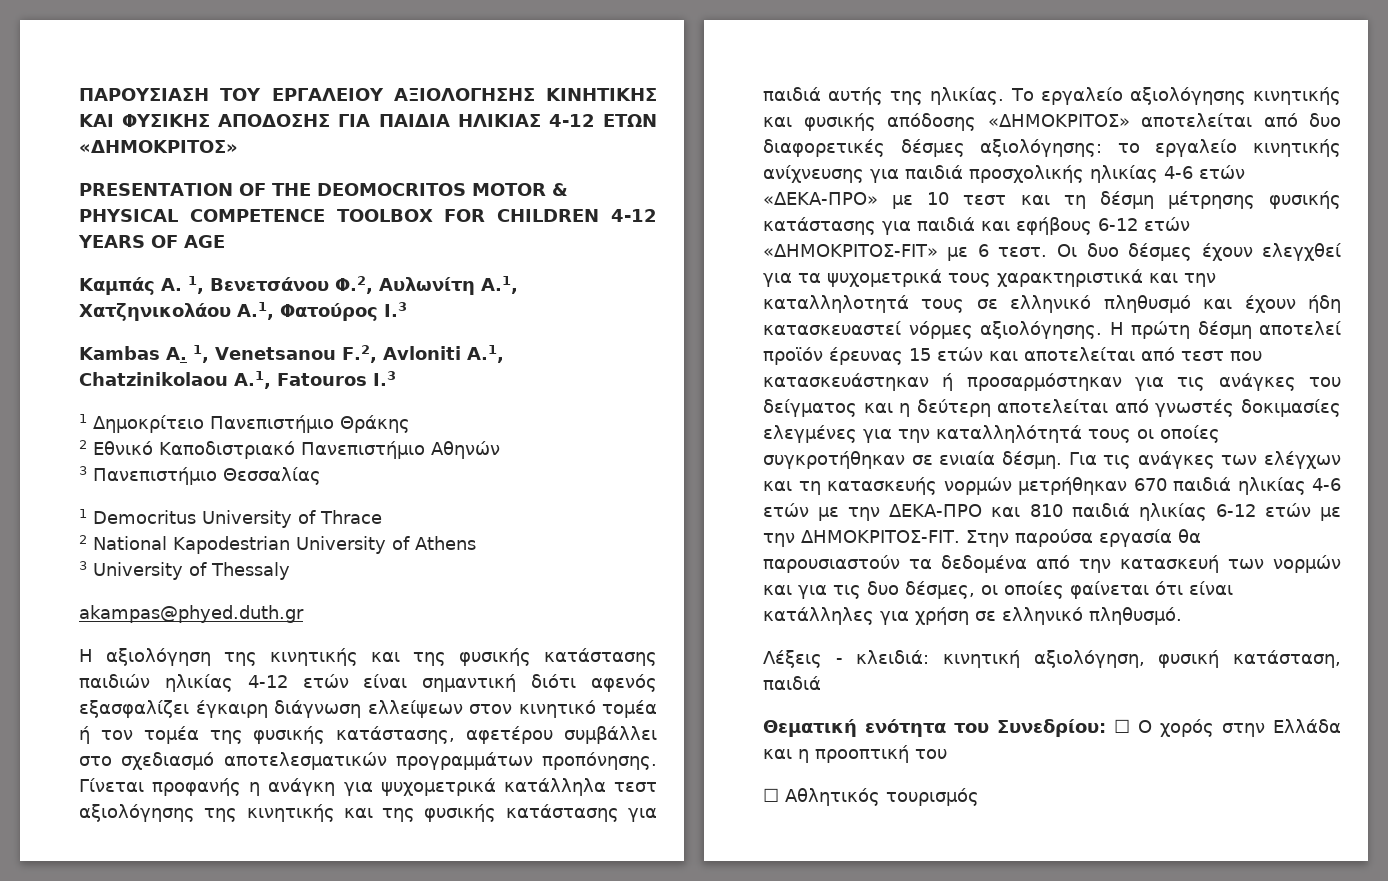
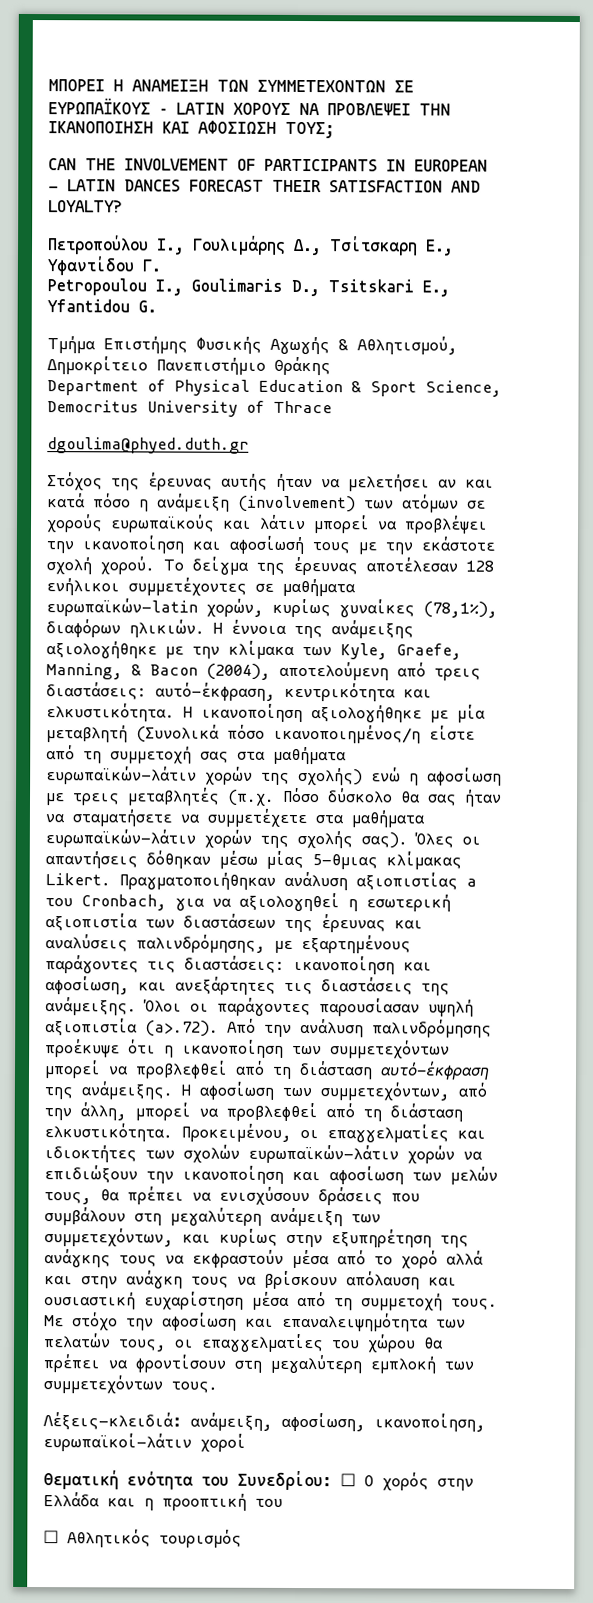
- ΠΑΡΟΥΣΙΑΣΗ ΤΟΥ ΕΡΓΑΛΕΙΟΥ ΑΞΙΟΛΟΓΗΣΗΣ ΚΙΝΗΤΙΚΗΣ ΚΑΙ ΦΥΣΙΚΗΣ ΑΠΟΔΟΣΗΣ ΓΙΑ ΠΑΙΔΙΑ ΗΛΙΚΙΑΣ 4-12 ΕΤΩΝ «ΔΗΜΟΚΡΙΤΟΣ»
- PRESENTATION OF THE DEOMOCRITOS MOTOR & PHYSICAL COMPETENCE TOOLBOX FOR CHILDREN 4-12 YEARS OF AGE
- Καμπάς Α. 1, Βενετσάνου Φ.2, Αυλωνίτη Α.1, Χατζηνικολάου Α.1, Φατούρος Ι.3
- Kambas A. 1, Venetsanou F.2, Avloniti A.1, Chatzinikolaou A.1, Fatouros I.3
- 1 Δημοκρίτειο Πανεπιστήμιο Θράκης
- 2 Εθνικό Καποδιστριακό Πανεπιστήμιο Αθηνών
- 3 Πανεπιστήμιο Θεσσαλίας
- 1 Democritus University of Thrace
- 2 National Kapodestrian University of Athens
- 3 University of Thessaly
- akampas@phyed.duth.gr
- Η αξιολόγηση της κινητικής και της φυσικής κατάστασης παιδιών ηλικίας 4-12 ετών είναι σημαντική διότι αφενός εξασφαλίζει έγκαιρη διάγνωση ελλείψεων στον κινητικό τομέα ή τον τομέα της φυσικής κατάστασης, αφετέρου συμβάλλει στο σχεδιασμό αποτελεσματικών προγραμμάτων προπόνησης. Γίνεται προφανής η ανάγκη για ψυχομετρικά κατάλληλα τεστ αξιολόγησης της κινητικής και της φυσικής κατάστασης για παιδιά αυτής της ηλικίας. Το εργαλείο αξιολόγησης κινητικής και φυσικής απόδοσης «ΔΗΜΟΚΡΙΤΟΣ» αποτελείται από δυο διαφορετικές δέσμες αξιολόγησης: το εργαλείο κινητικής ανίχνευσης για παιδιά προσχολικής ηλικίας 4-6 ετών «ΔΕΚΑ-ΠΡΟ» με 10 τεστ και τη δέσμη μέτρησης φυσικής κατάστασης για παιδιά και εφήβους 6-12 ετών «ΔΗΜΟΚΡΙΤΟΣ-FIT» με 6 τεστ. Οι δυο δέσμες έχουν ελεγχθεί για τα ψυχομετρικά τους χαρακτηριστικά και την καταλληλοτητά τους σε ελληνικό πληθυσμό και έχουν ήδη κατασκευαστεί νόρμες αξιολόγησης. Η πρώτη δέσμη αποτελεί προϊόν έρευνας 15 ετών και αποτελείται από τεστ που κατασκευάστηκαν ή προσαρμόστηκαν για τις ανάγκες του δείγματος και η δεύτερη αποτελείται από γνωστές δοκιμασίες ελεγμένες για την καταλληλότητά τους οι οποίες συγκροτήθηκαν σε ενιαία δέσμη. Για τις ανάγκες των ελέγχων και τη κατασκευής νορμών μετρήθηκαν 670 παιδιά ηλικίας 4-6 ετών με την ΔΕΚΑ-ΠΡΟ και 810 παιδιά ηλικίας 6-12 ετών με την ΔΗΜΟΚΡΙΤΟΣ-FIT. Στην παρούσα εργασία θα παρουσιαστούν τα δεδομένα από την κατασκευή των νορμών και για τις δυο δέσμες, οι οποίες φαίνεται ότι είναι κατάλληλες για χρήση σε ελληνικό πληθυσμό.
- Λέξεις - κλειδιά: κινητική αξιολόγηση, φυσική κατάσταση, παιδιά
+ ΜΠΟΡΕΙ Η ΑΝΑΜΕΙΞΗ ΤΩΝ ΣΥΜΜΕΤΕΧΟΝΤΩΝ ΣΕ ΕΥΡΩΠΑΪΚΟΥΣ – LATIN ΧΟΡΟΥΣ ΝΑ ΠΡΟΒΛΕΨΕΙ ΤΗΝ ΙΚΑΝΟΠΟΙΗΣΗ ΚΑΙ ΑΦΟΣΙΩΣΗ ΤΟΥΣ;
+ CAN THE INVOLVEMENT OF PARTICIPANTS ΙΝ EUROPEAN - LATIN DANCES FORECAST THEIR SATISFACTION AND LOYALTY?
+ Πετροπούλου Ι., Γουλιμάρης Δ., Τσίτσκαρη Ε., Υφαντίδου Γ.
+ Petropoulou I., Goulimaris D., Tsitskari E., Yfantidou G.
+ Τμήμα Επιστήμης Φυσικής Αγωγής & Αθλητισμού, Δημοκρίτειο Πανεπιστήμιο Θράκης
+ Department of Physical Education & Sport Science, Democritus University of Thrace
+ dgoulima@phyed.duth.gr
+ Στόχος της έρευνας αυτής ήταν να μελετήσει αν και κατά πόσο η ανάμειξη (involvement) των ατόμων σε χορούς ευρωπαϊκούς και λάτιν μπορεί να προβλέψει την ικανοποίηση και αφοσίωσή τους με την εκάστοτε σχολή χορού. Το δείγμα της έρευνας αποτέλεσαν 128 ενήλικοι συμμετέχοντες σε μαθήματα ευρωπαϊκών-latin χορών, κυρίως γυναίκες (78,1%), διαφόρων ηλικιών. Η έννοια της ανάμειξης αξιολογήθηκε με την κλίμακα των Kyle, Graefe, Manning, & Bacon (2004), αποτελούμενη από τρεις διαστάσεις: αυτό-έκφραση, κεντρικότητα και ελκυστικότητα. Η ικανοποίηση αξιολογήθηκε με μία μεταβλητή (Συνολικά πόσο ικανοποιημένος/η είστε από τη συμμετοχή σας στα μαθήματα ευρωπαϊκών-λάτιν χορών της σχολής) ενώ η αφοσίωση με τρεις μεταβλητές (π.χ. Πόσο δύσκολο θα σας ήταν να σταματήσετε να συμμετέχετε στα μαθήματα ευρωπαϊκών-λάτιν χορών της σχολής σας). Όλες οι απαντήσεις δόθηκαν μέσω μίας 5-θμιας κλίμακας Likert. Πραγματοποιήθηκαν ανάλυση αξιοπιστίας a του Cronbach, για να αξιολογηθεί η εσωτερική αξιοπιστία των διαστάσεων της έρευνας και αναλύσεις παλινδρόμησης, με εξαρτημένους παράγοντες τις διαστάσεις: ικανοποίηση και αφοσίωση, και ανεξάρτητες τις διαστάσεις της ανάμειξης. Όλοι οι παράγοντες παρουσίασαν υψηλή αξιοπιστία (a>.72). Από την ανάλυση παλινδρόμησης προέκυψε ότι η ικανοποίηση των συμμετεχόντων μπορεί να προβλεφθεί από τη διάσταση αυτό-έκφραση της ανάμειξης. Η αφοσίωση των συμμετεχόντων, από την άλλη, μπορεί να προβλεφθεί από τη διάσταση ελκυστικότητα. Προκειμένου, οι επαγγελματίες και ιδιοκτήτες των σχολών ευρωπαϊκών-λάτιν χορών να επιδιώξουν την ικανοποίηση και αφοσίωση των μελών τους, θα πρέπει να ενισχύσουν δράσεις που συμβάλουν στη μεγαλύτερη ανάμειξη των συμμετεχόντων, και κυρίως στην εξυπηρέτηση της ανάγκης τους να εκφραστούν μέσα από το χορό αλλά και στην ανάγκη τους να βρίσκουν απόλαυση και ουσιαστική ευχαρίστηση μέσα από τη συμμετοχή τους. Με στόχο την αφοσίωση και επαναλειψημότητα των πελατών τους, οι επαγγελματίες του χώρου θα πρέπει να φροντίσουν στη μεγαλύτερη εμπλοκή των συμμετεχόντων τους.
+ Λέξεις-κλειδιά: ανάμειξη, αφοσίωση, ικανοποίηση, ευρωπαϊκοί-λάτιν χοροί

